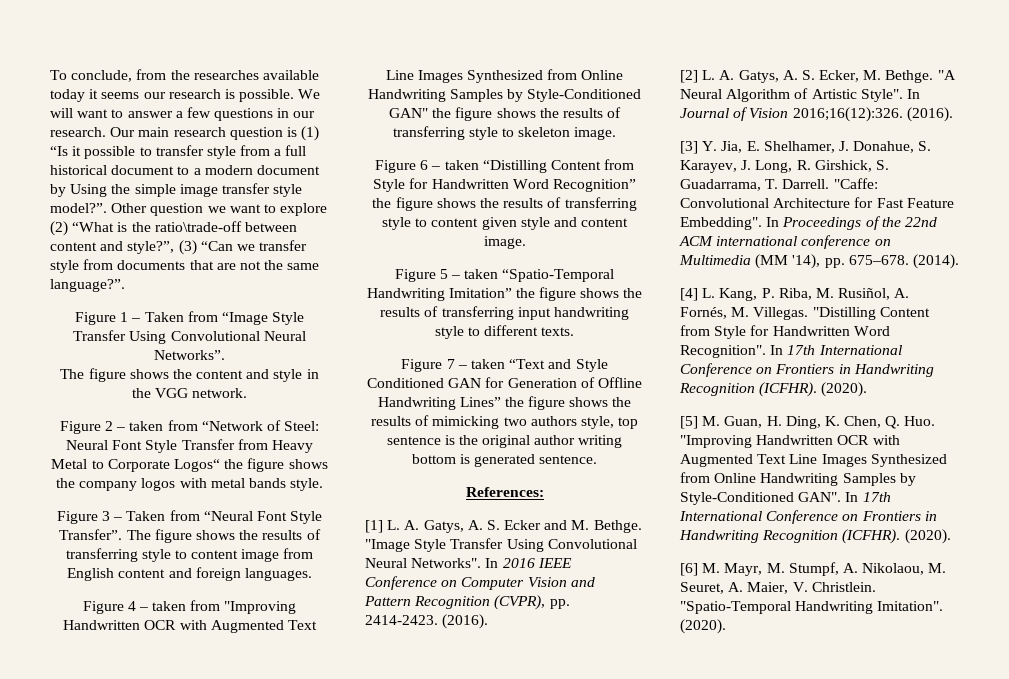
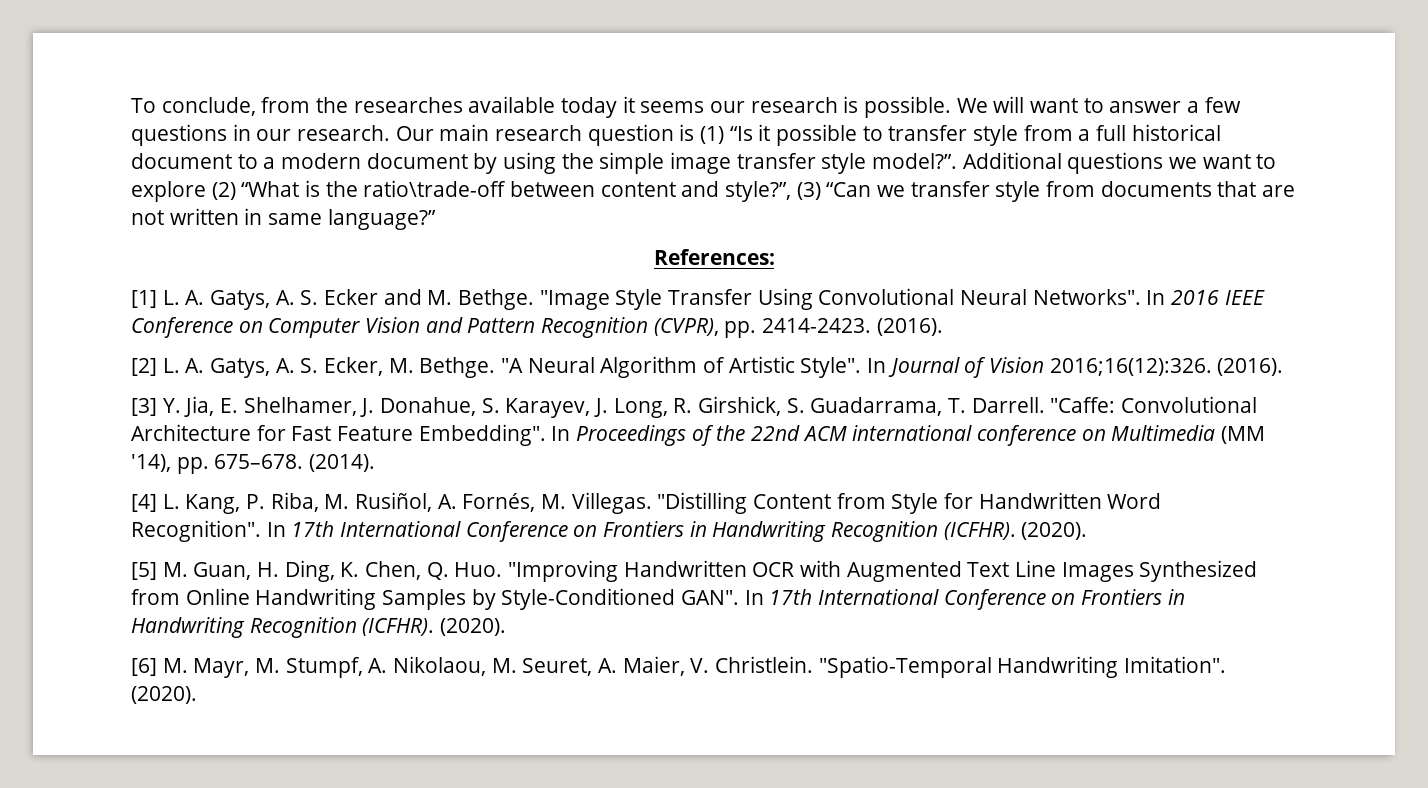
- Our main research question is (1) “Is it possible to transfer style from a full historical document to a modern document by Using the simple image transfer style model?”.
+ Our main research question is (1) “Is it possible to transfer style from a full historical document to a modern document by using the simple image transfer style model?”.
- Other question we want to explore (2) “What is the ratio\trade-off between content and style?”, (3) “Can we transfer style from documents that are not the same language?”.
- Figure 1 – Taken from “Image Style Transfer Using Convolutional Neural Networks”.
- The figure shows the content and style in the VGG network.
- Figure 2 – taken from “Network of Steel: Neural Font Style Transfer from Heavy Metal to Corporate Logos“ the figure shows the company logos with metal bands style.
- Figure 3 – Taken from “Neural Font Style Transfer”. The figure shows the results of transferring style to content image from English content and foreign languages.
- Figure 4 – taken from "Improving Handwritten OCR with Augmented Text Line Images Synthesized from Online Handwriting Samples by Style-Conditioned GAN" the figure shows the results of transferring style to skeleton image.
- Figure 6 – taken “Distilling Content from Style for Handwritten Word Recognition” the figure shows the results of transferring style to content given style and content image.
- Figure 5 – taken “Spatio-Temporal Handwriting Imitation” the figure shows the results of transferring input handwriting style to different texts.
- Figure 7 – taken “Text and Style Conditioned GAN for Generation of Offline Handwriting Lines” the figure shows the results of mimicking two authors style, top sentence is the original author writing bottom is generated sentence.
+ Additional questions we want to explore (2) “What is the ratio\trade-off between content and style?”, (3) “Can we transfer style from documents that are not written in same language?”

